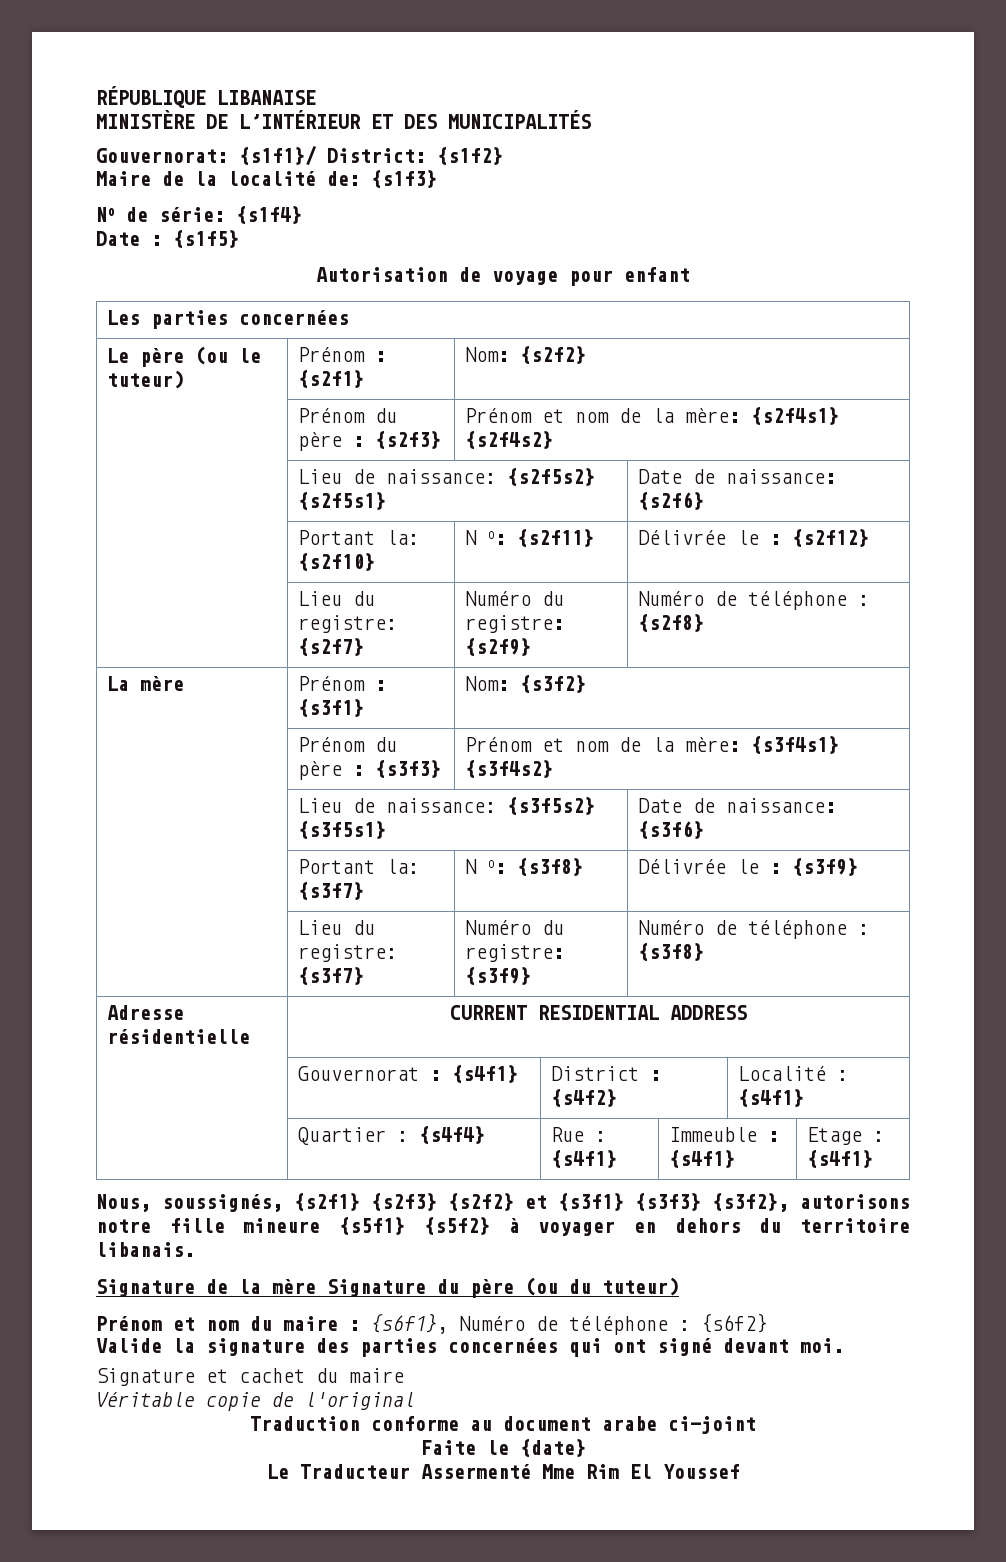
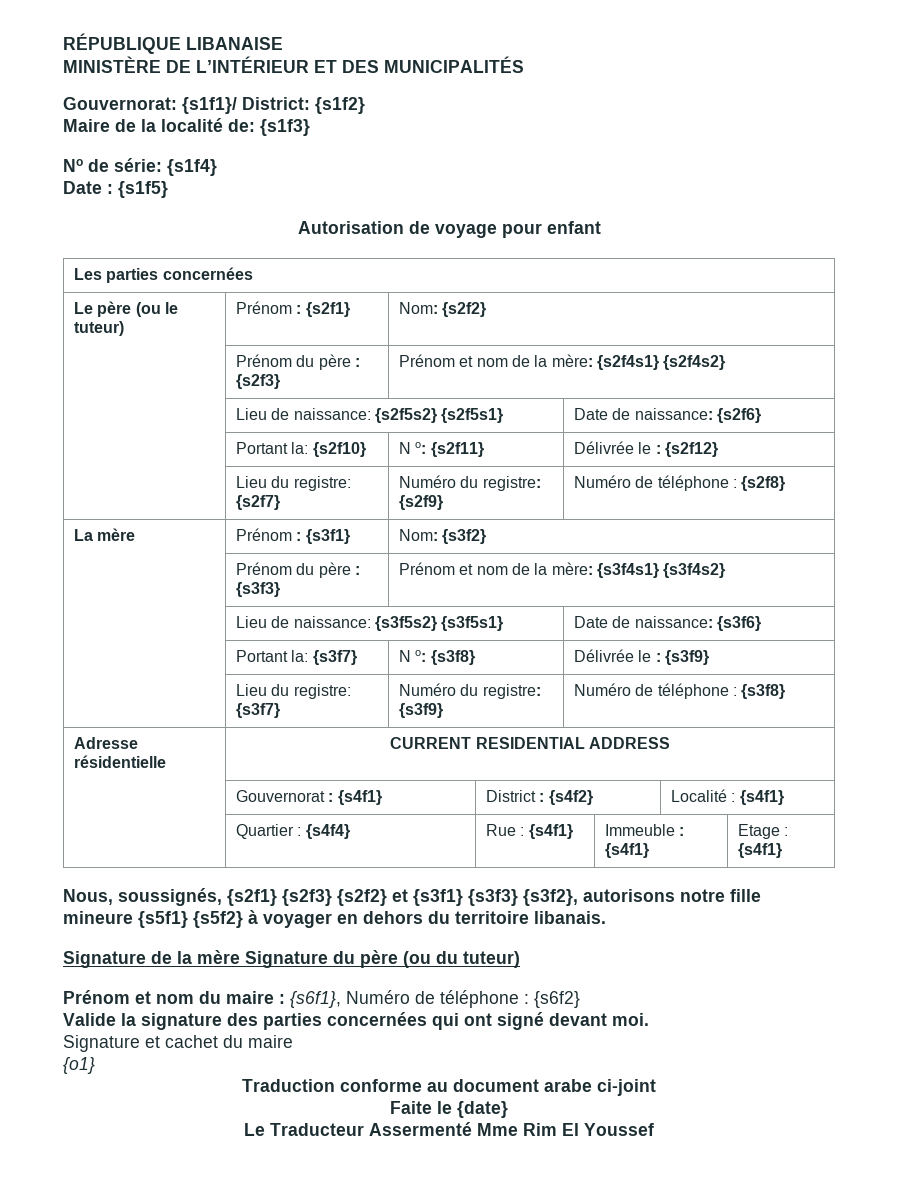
- Véritable copie de l'original
+ {o1}

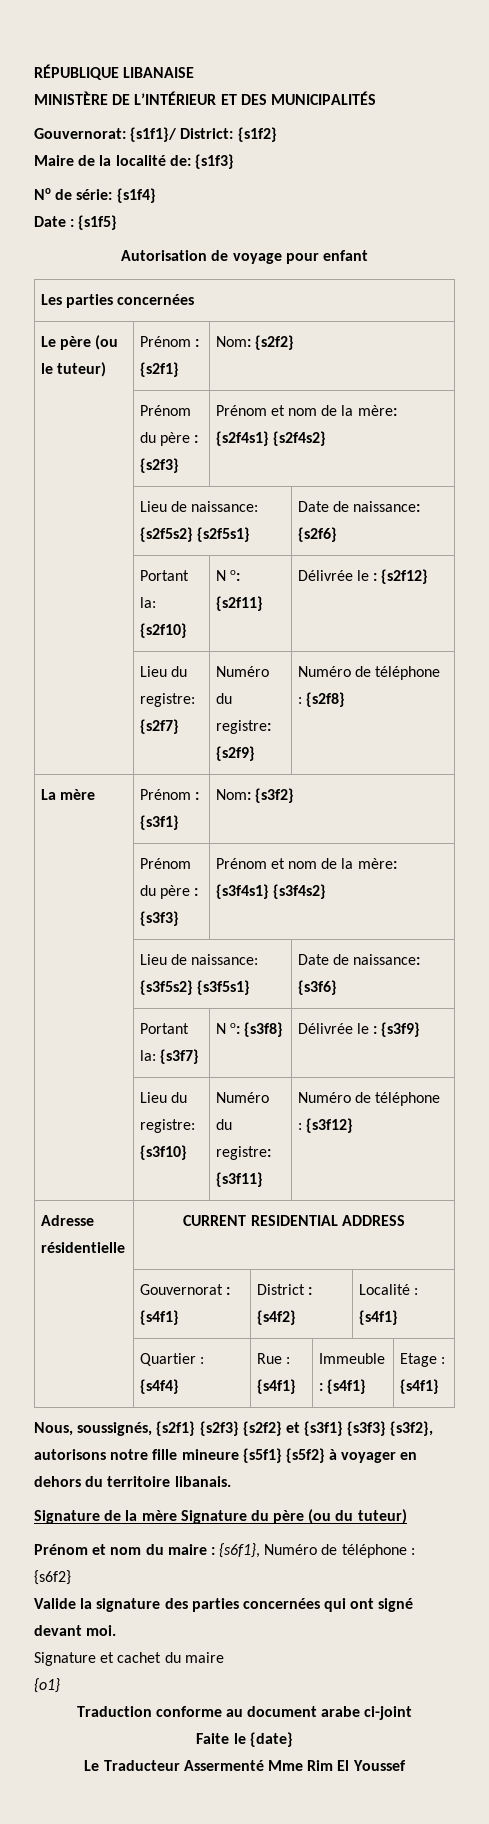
- | Lieu du registre: {s3f7} | Numéro du registre: {s3f9} | Numéro de téléphone : {s3f8}
+ | Lieu du registre: {s3f10} | Numéro du registre: {s3f11} | Numéro de téléphone : {s3f12}

